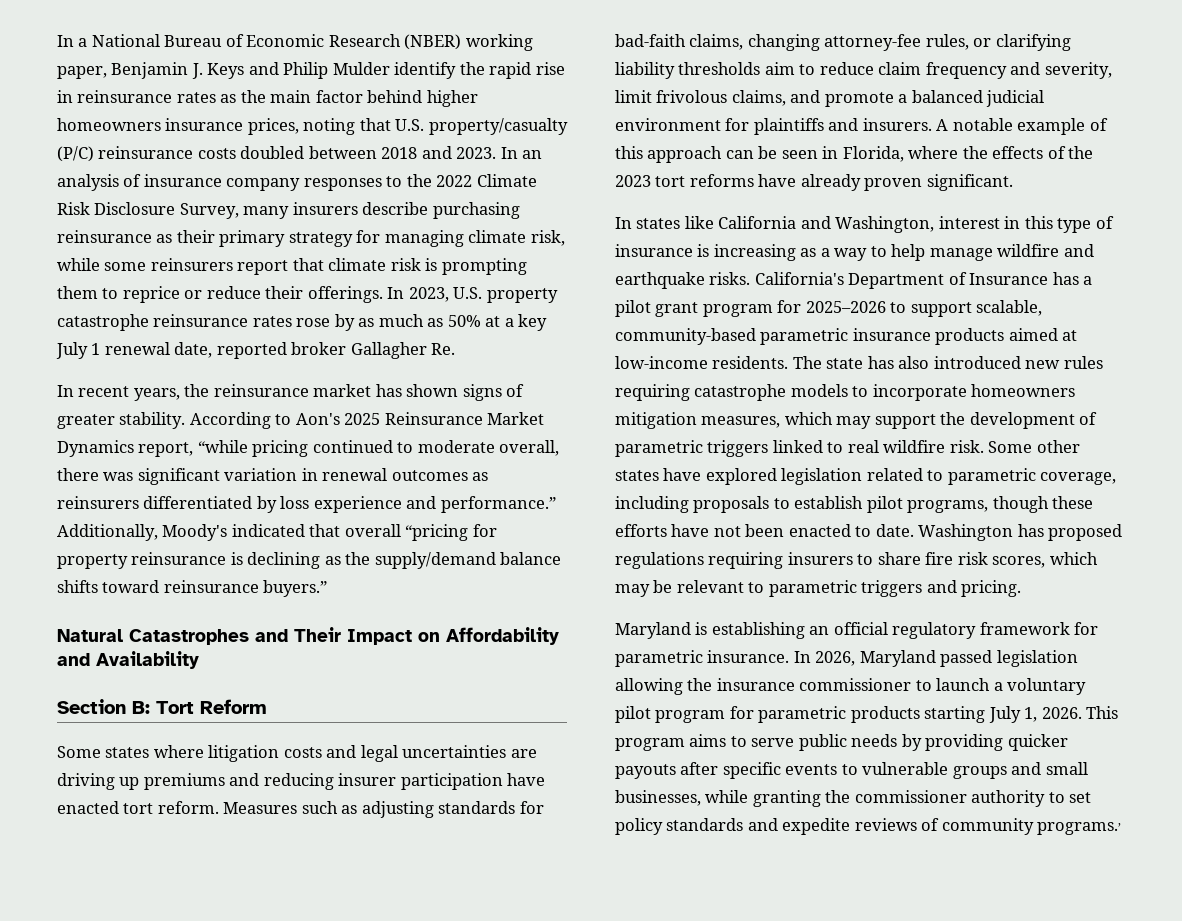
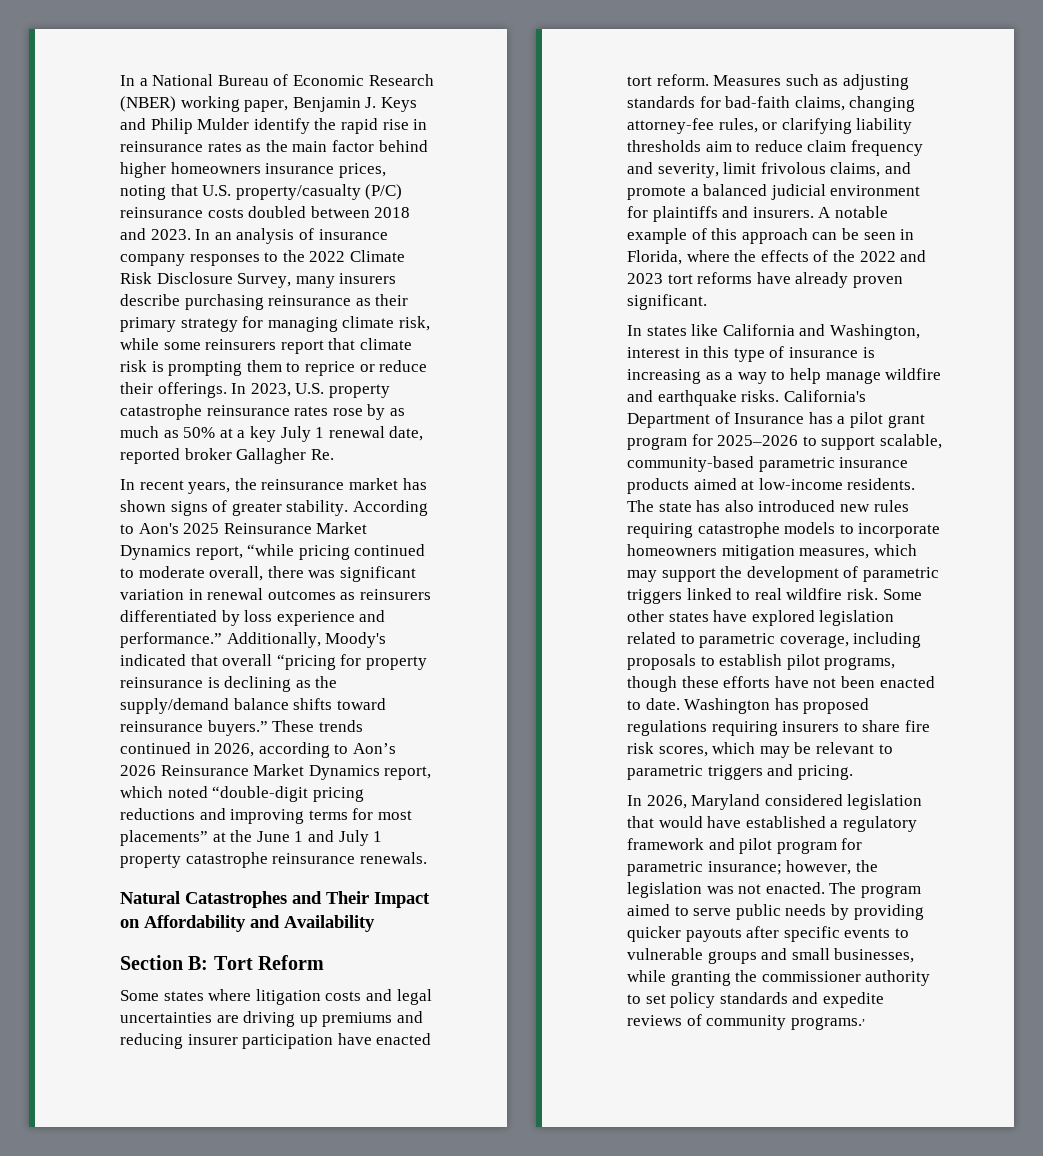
+ These trends continued in 2026, according to Aon’s 2026 Reinsurance Market Dynamics report, which noted “double-digit pricing reductions and improving terms for most placements” at the June 1 and July 1 property catastrophe reinsurance renewals.
- A notable example of this approach can be seen in Florida, where the effects of the 2023 tort reforms have already proven significant.
+ A notable example of this approach can be seen in Florida, where the effects of the 2022 and 2023 tort reforms have already proven significant.
- Maryland is establishing an official regulatory framework for parametric insurance. In 2026, Maryland passed legislation allowing the insurance commissioner to launch a voluntary pilot program for parametric products starting July 1, 2026. This program aims to serve public needs by providing quicker payouts after specific events to vulnerable groups and small businesses, while granting the commissioner authority to set policy standards and expedite reviews of community programs.,
+ In 2026, Maryland considered legislation that would have established a regulatory framework and pilot program for parametric insurance; however, the legislation was not enacted. The program aimed to serve public needs by providing quicker payouts after specific events to vulnerable groups and small businesses, while granting the commissioner authority to set policy standards and expedite reviews of community programs.,

